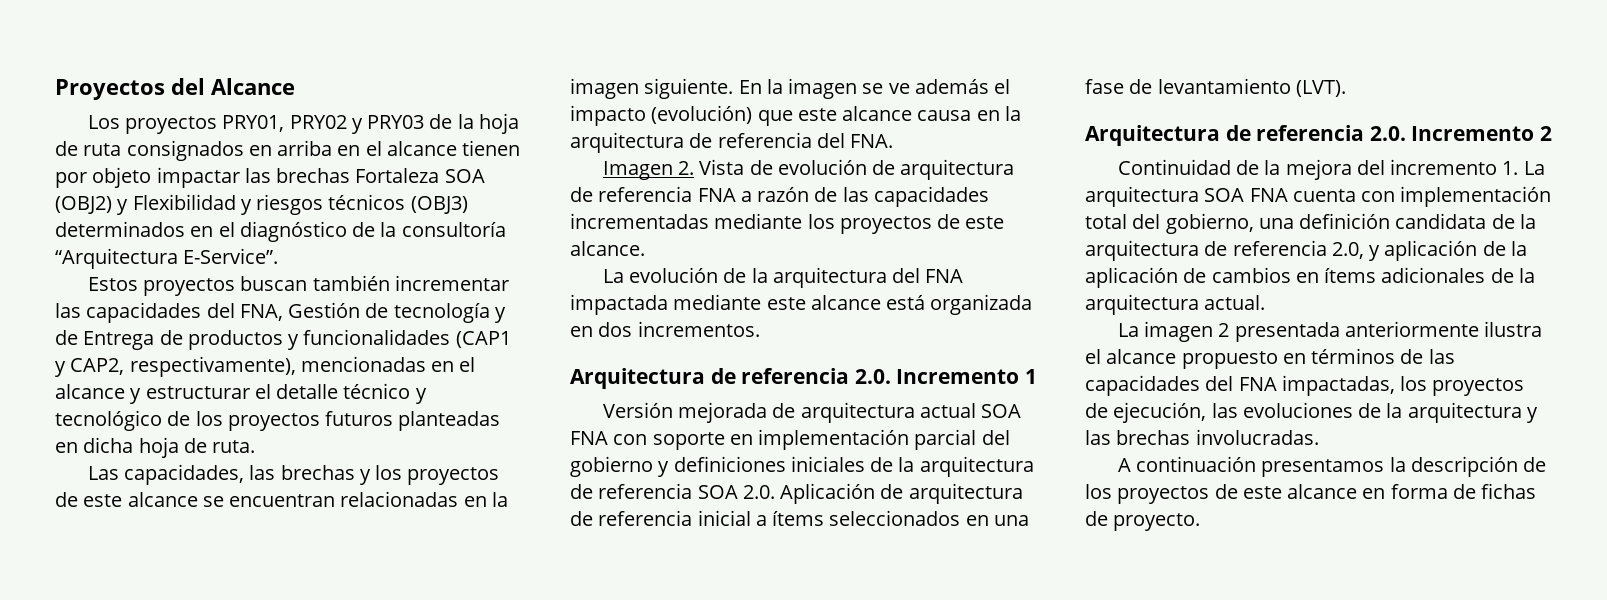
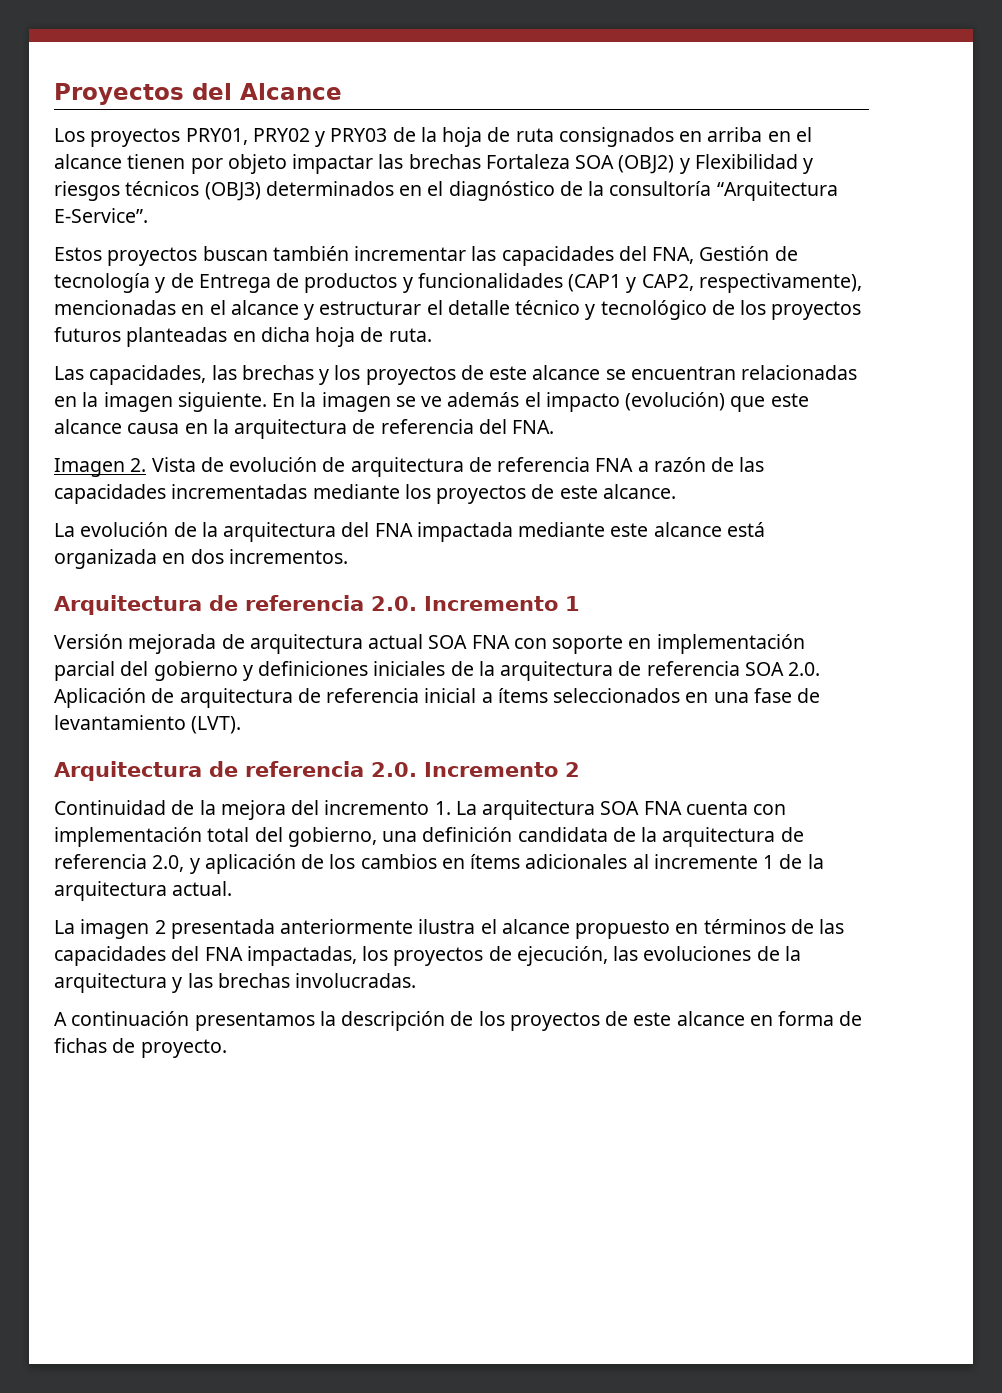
- Continuidad de la mejora del incremento 1. La arquitectura SOA FNA cuenta con implementación total del gobierno, una definición candidata de la arquitectura de referencia 2.0, y aplicación de la aplicación de cambios en ítems adicionales de la arquitectura actual.
+ Continuidad de la mejora del incremento 1. La arquitectura SOA FNA cuenta con implementación total del gobierno, una definición candidata de la arquitectura de referencia 2.0, y aplicación de los cambios en ítems adicionales al incremente 1 de la arquitectura actual.

